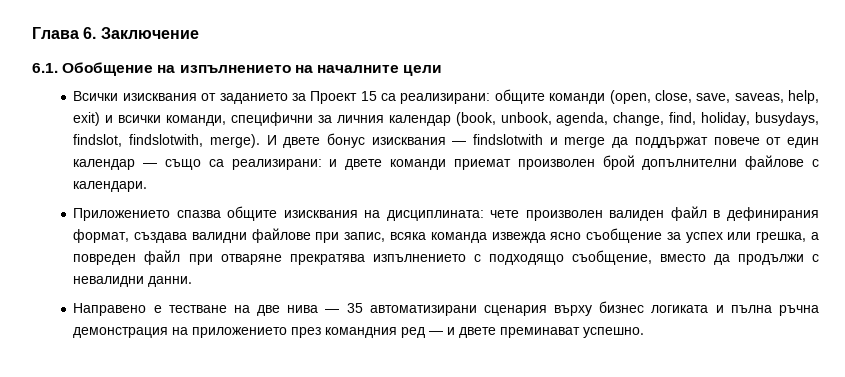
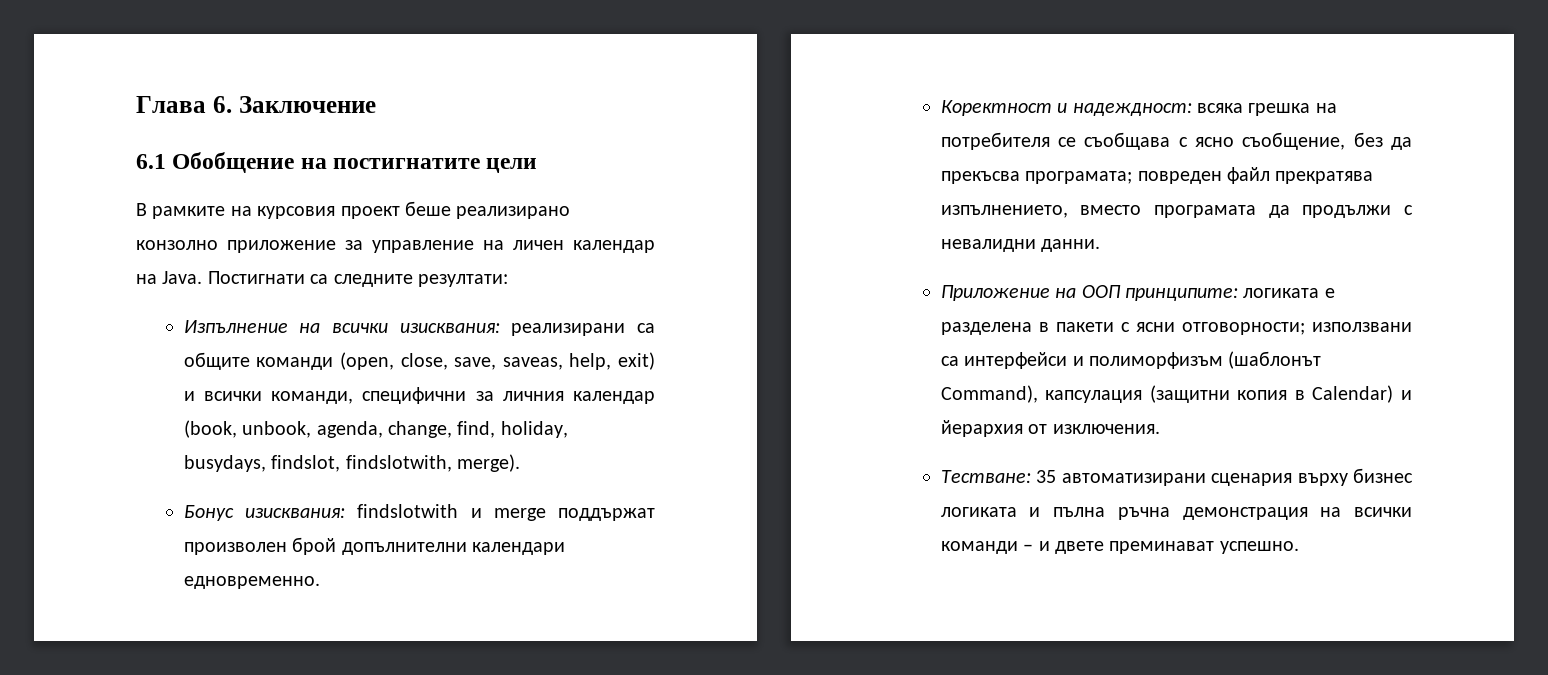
- 6.1. Обобщение на изпълнението на началните цели
- Всички изисквания от заданието за Проект 15 са реализирани: общите команди (open, close, save, saveas, help, exit) и всички команди, специфични за личния календар (book, unbook, agenda, change, find, holiday, busydays, findslot, findslotwith, merge). И двете бонус изисквания — findslotwith и merge да поддържат повече от един календар — също са реализирани: и двете команди приемат произволен брой допълнителни файлове с календари.
- Приложението спазва общите изисквания на дисциплината: чете произволен валиден файл в дефинирания формат, създава валидни файлове при запис, всяка команда извежда ясно съобщение за успех или грешка, а повреден файл при отваряне прекратява изпълнението с подходящо съобщение, вместо да продължи с невалидни данни.
+ 6.1 Обобщение на постигнатите цели
+ В рамките на курсовия проект беше реализирано конзолно приложение за управление на личен календар на Java. Постигнати са следните резултати:
+ Изпълнение на всички изисквания: реализирани са общите команди (open, close, save, saveas, help, exit) и всички команди, специфични за личния календар (book, unbook, agenda, change, find, holiday, busydays, findslot, findslotwith, merge).
+ Бонус изисквания: findslotwith и merge поддържат произволен брой допълнителни календари едновременно.
+ Коректност и надеждност: всяка грешка на потребителя се съобщава с ясно съобщение, без да прекъсва програмата; повреден файл прекратява изпълнението, вместо програмата да продължи с невалидни данни.
- Направено е тестване на две нива — 35 автоматизирани сценария върху бизнес логиката и пълна ръчна демонстрация на приложението през командния ред — и двете преминават успешно.
+ Приложение на ООП принципите: логиката е разделена в пакети с ясни отговорности; използвани са интерфейси и полиморфизъм (шаблонът Command), капсулация (защитни копия в Calendar) и йерархия от изключения.
+ Тестване: 35 автоматизирани сценария върху бизнес логиката и пълна ръчна демонстрация на всички команди – и двете преминават успешно.

